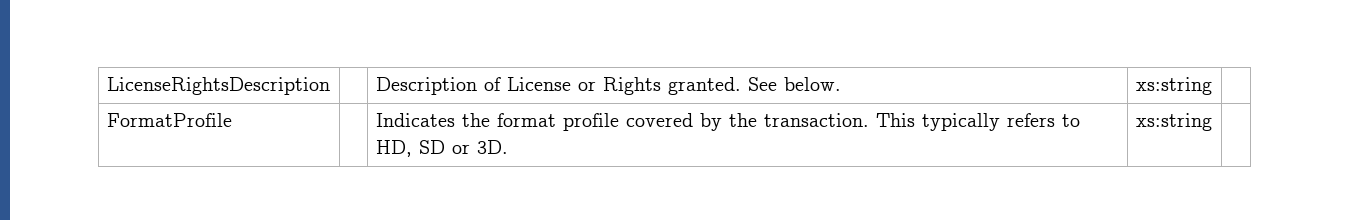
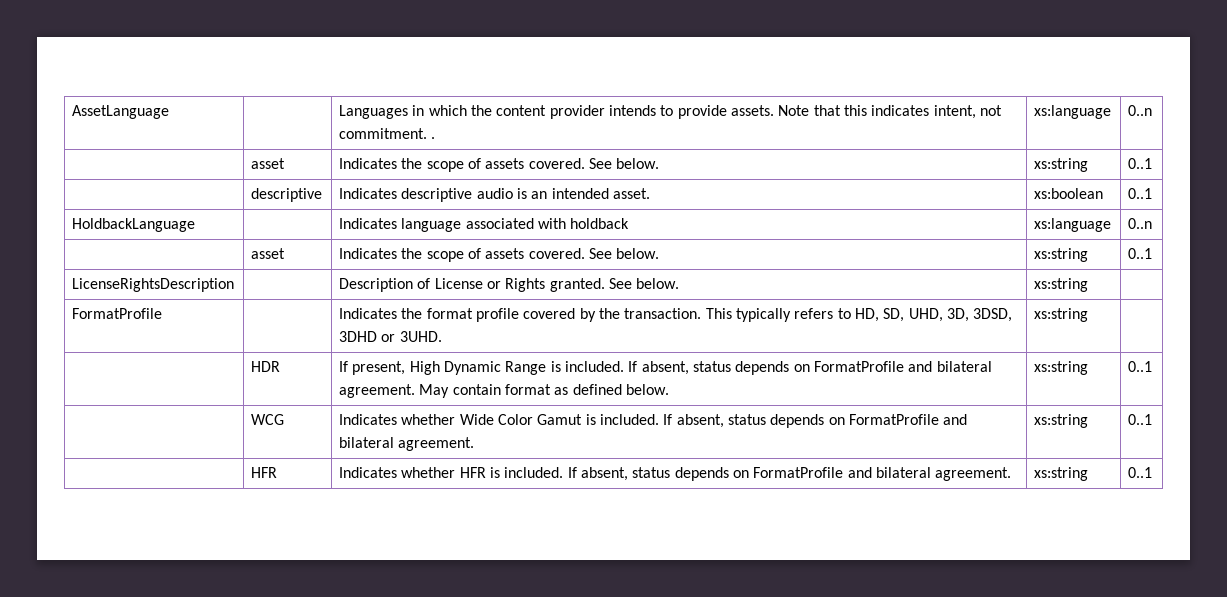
+ AssetLanguage | | Languages in which the content provider intends to provide assets. Note that this indicates intent, not commitment. . | xs:language | 0..n
+ | asset | Indicates the scope of assets covered. See below. | xs:string | 0..1
+ | descriptive | Indicates descriptive audio is an intended asset. | xs:boolean | 0..1
+ HoldbackLanguage | | Indicates language associated with holdback | xs:language | 0..n
+ | asset | Indicates the scope of assets covered. See below. | xs:string | 0..1
- FormatProfile | | Indicates the format profile covered by the transaction. This typically refers to HD, SD or 3D. | xs:string |
+ FormatProfile | | Indicates the format profile covered by the transaction. This typically refers to HD, SD, UHD, 3D, 3DSD, 3DHD or 3UHD. | xs:string |
+ | HDR | If present, High Dynamic Range is included. If absent, status depends on FormatProfile and bilateral agreement. May contain format as defined below. | xs:string | 0..1
+ | WCG | Indicates whether Wide Color Gamut is included. If absent, status depends on FormatProfile and bilateral agreement. | xs:string | 0..1
+ | HFR | Indicates whether HFR is included. If absent, status depends on FormatProfile and bilateral agreement. | xs:string | 0..1

